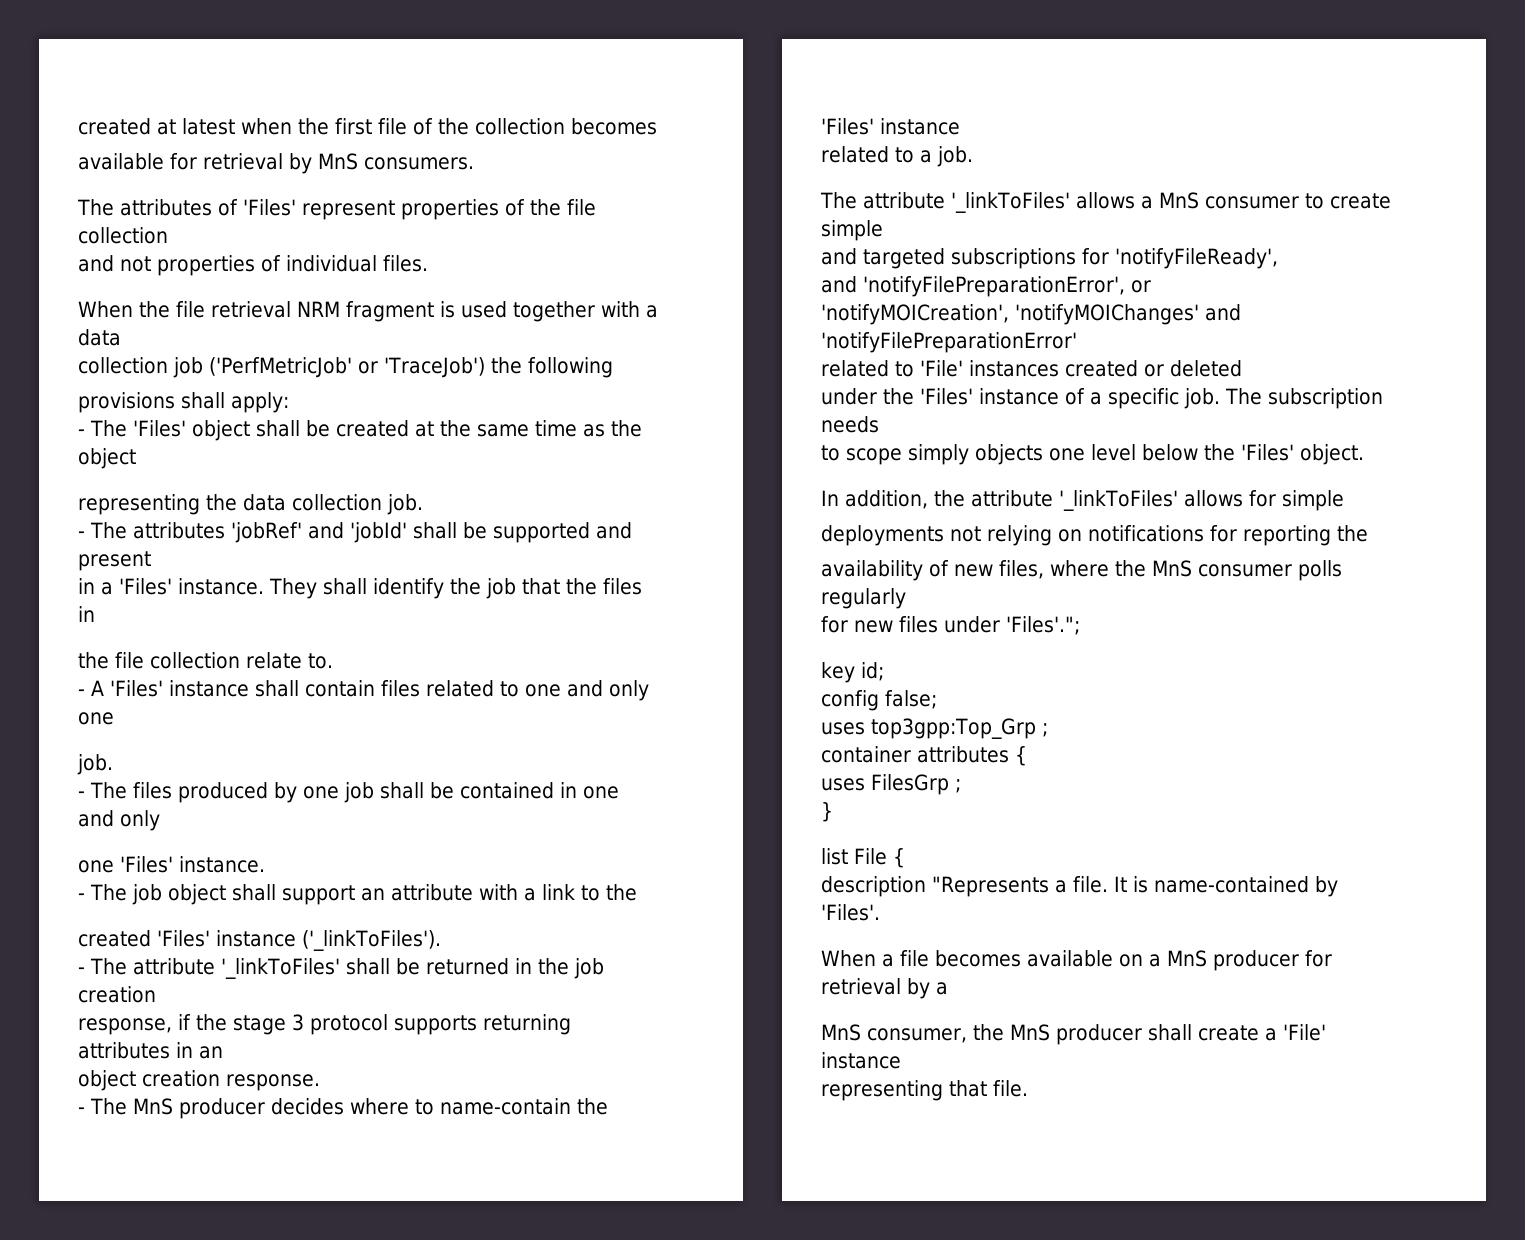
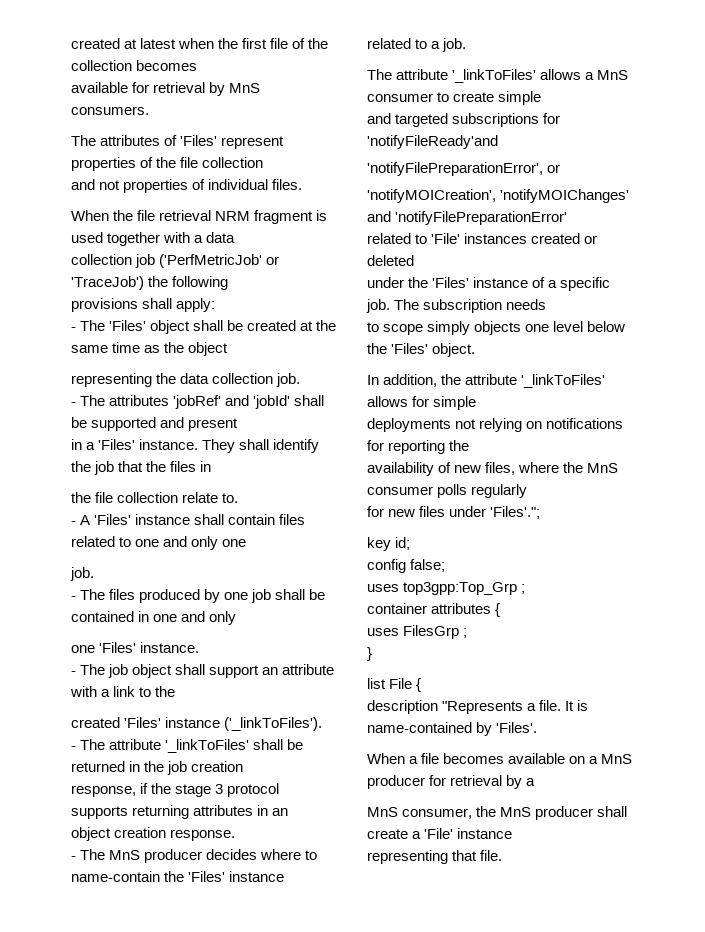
- and targeted subscriptions for 'notifyFileReady',
- and 'notifyFilePreparationError', or
+ and targeted subscriptions for 'notifyFileReady'and
+ 'notifyFilePreparationError', or

